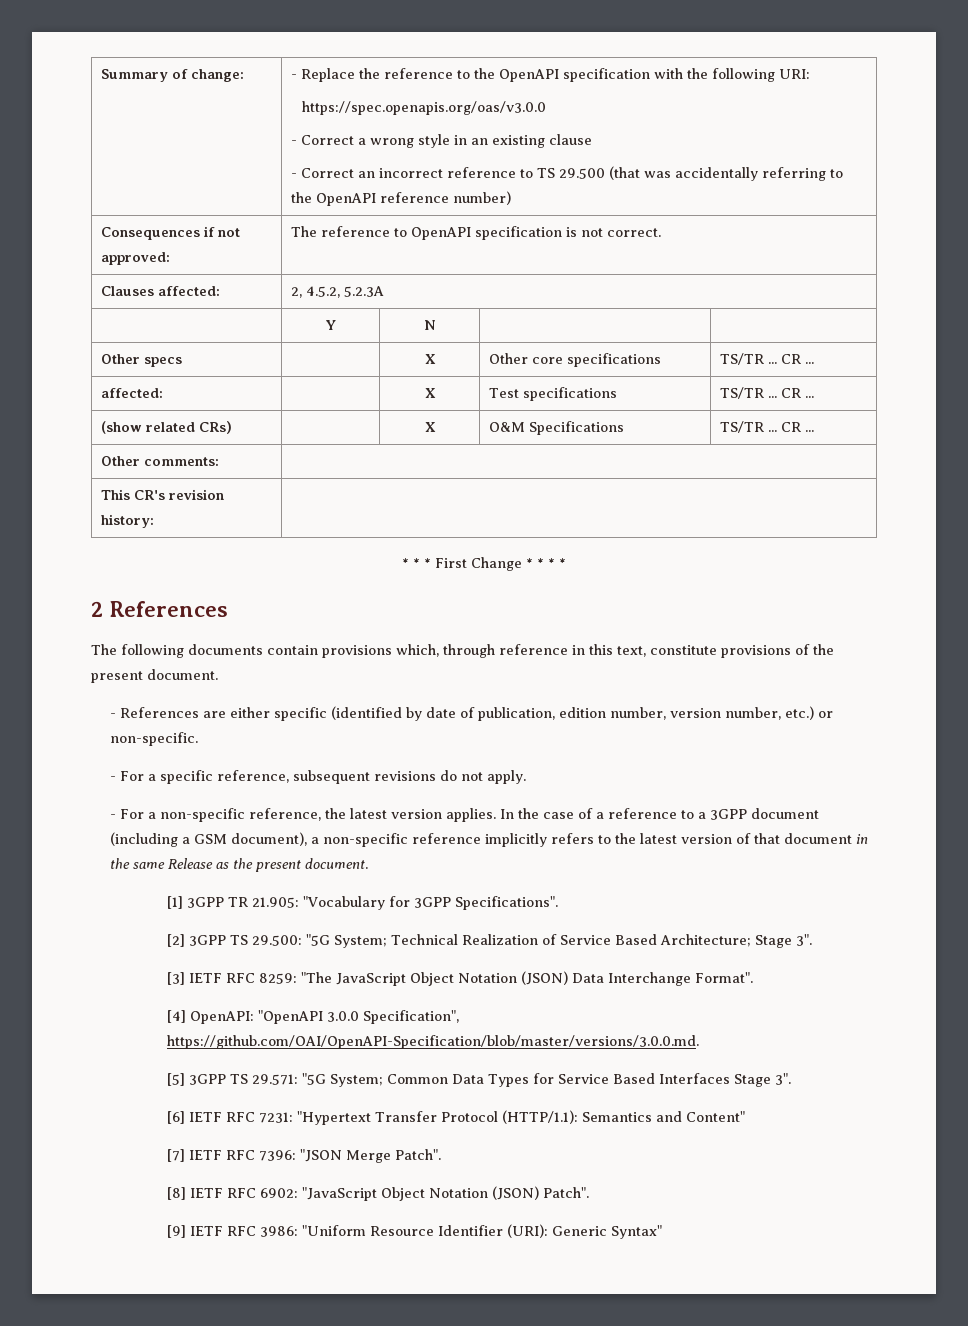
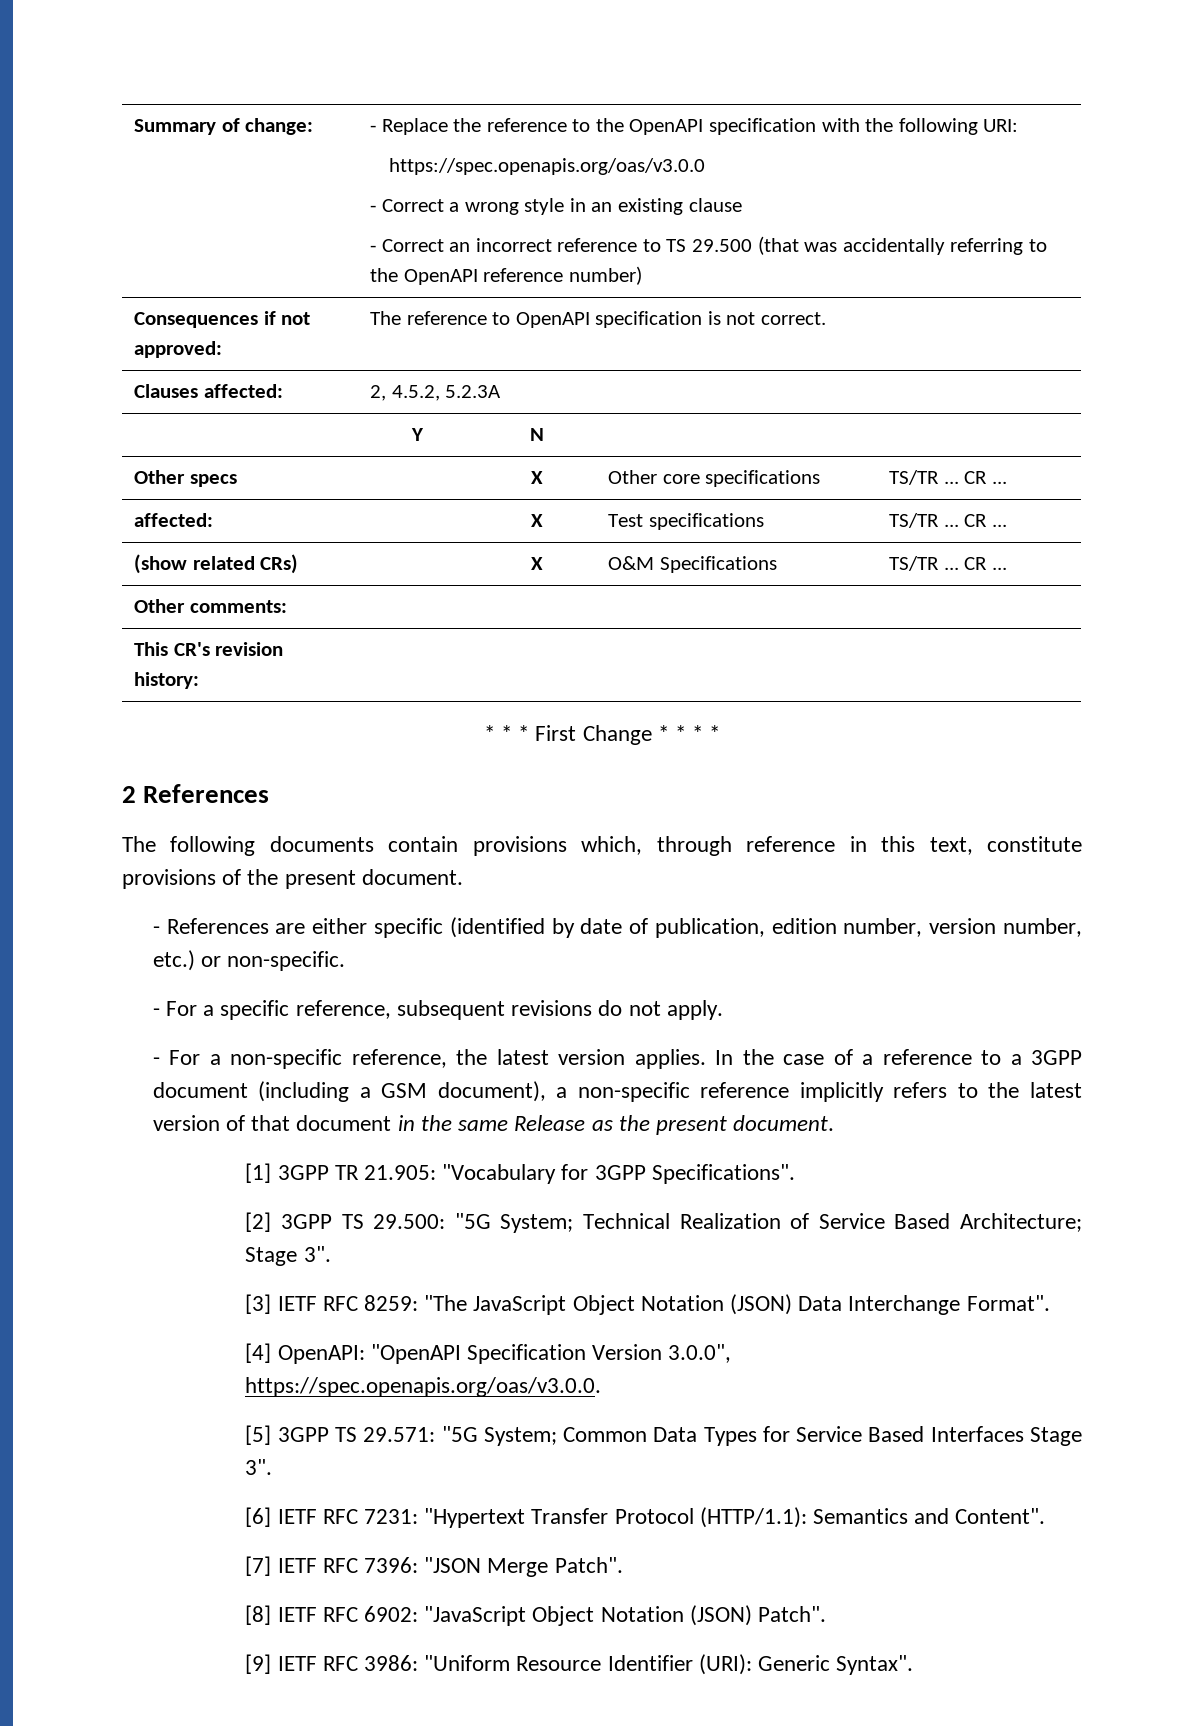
- [4] OpenAPI: "OpenAPI 3.0.0 Specification", https://github.com/OAI/OpenAPI-Specification/blob/master/versions/3.0.0.md.
+ [4] OpenAPI: "OpenAPI Specification Version 3.0.0", https://spec.openapis.org/oas/v3.0.0.
- [6] IETF RFC 7231: "Hypertext Transfer Protocol (HTTP/1.1): Semantics and Content"
+ [6] IETF RFC 7231: "Hypertext Transfer Protocol (HTTP/1.1): Semantics and Content".
- [9] IETF RFC 3986: "Uniform Resource Identifier (URI): Generic Syntax"
+ [9] IETF RFC 3986: "Uniform Resource Identifier (URI): Generic Syntax".

